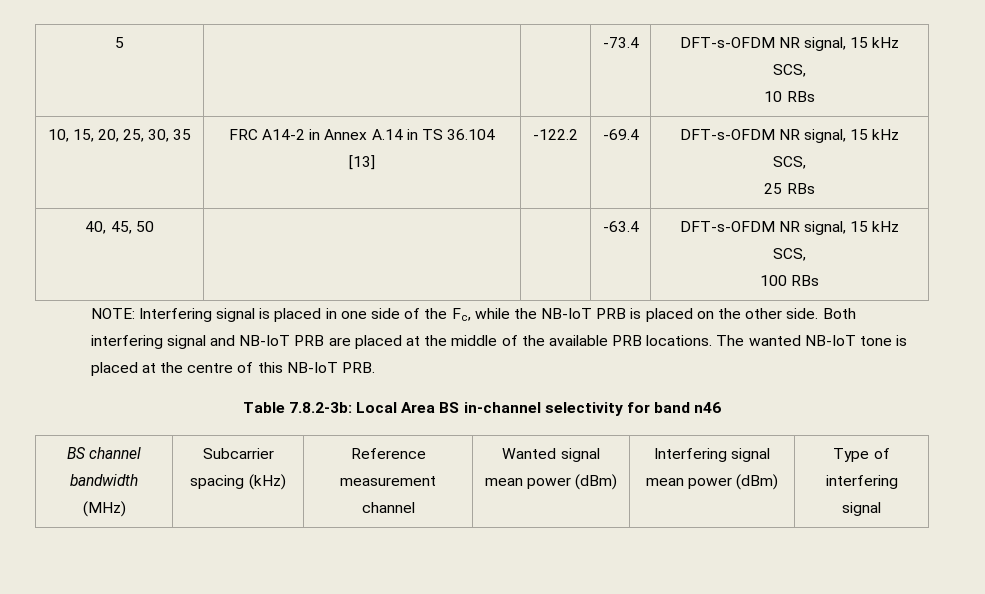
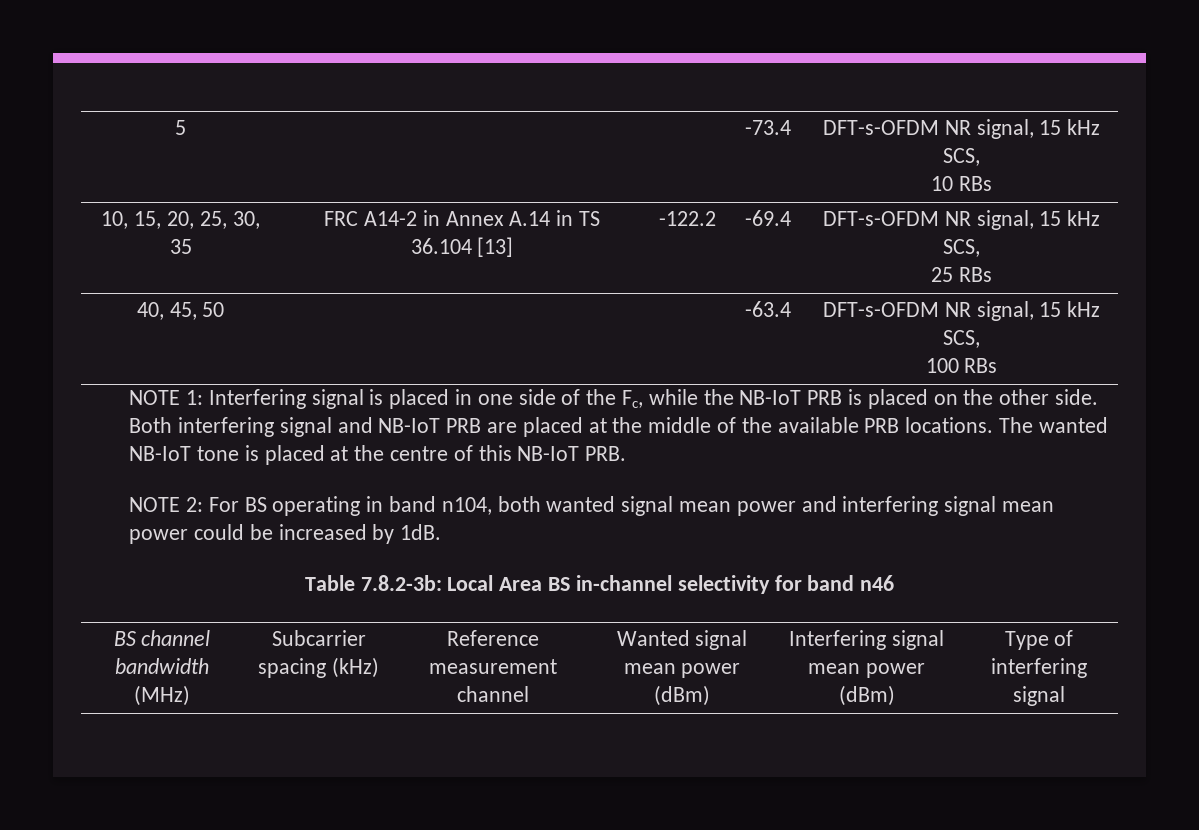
- NOTE: Interfering signal is placed in one side of the Fc, while the NB-IoT PRB is placed on the other side.
+ NOTE 1: Interfering signal is placed in one side of the Fc, while the NB-IoT PRB is placed on the other side.
+ NOTE 2: For BS operating in band n104, both wanted signal mean power and interfering signal mean power could be increased by 1dB.

